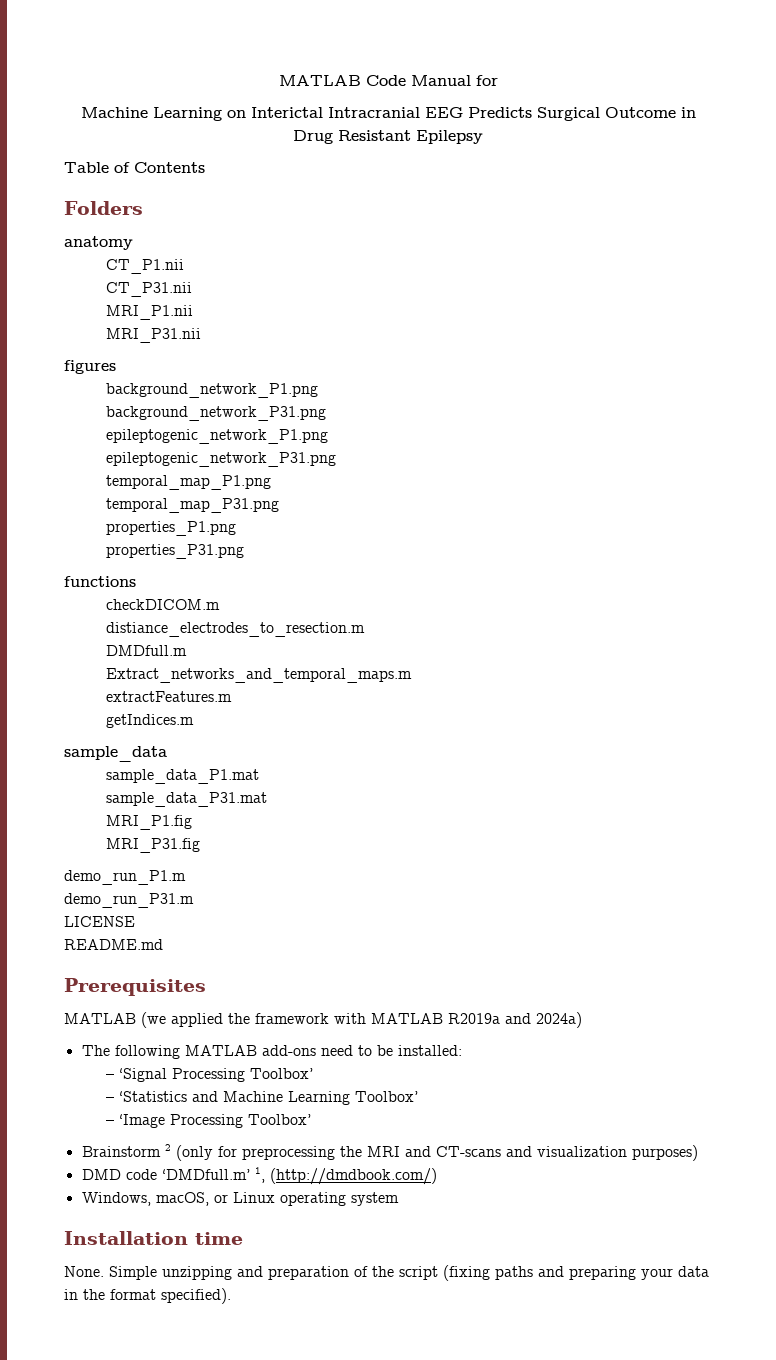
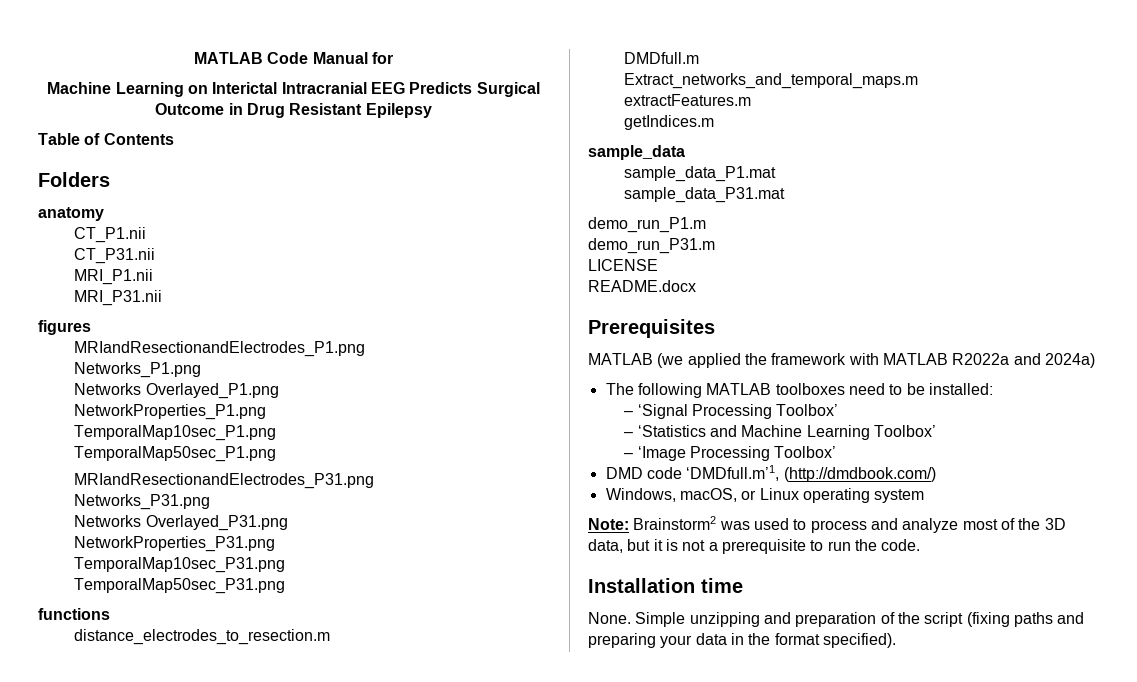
- background_network_P1.png
- background_network_P31.png
- epileptogenic_network_P1.png
- epileptogenic_network_P31.png
- temporal_map_P1.png
- temporal_map_P31.png
- properties_P1.png
- properties_P31.png
+ MRIandResectionandElectrodes_P1.png
+ Networks_P1.png
+ Networks Overlayed_P1.png
+ NetworkProperties_P1.png
+ TemporalMap10sec_P1.png
+ TemporalMap50sec_P1.png
+ MRIandResectionandElectrodes_P31.png
+ Networks_P31.png
+ Networks Overlayed_P31.png
+ NetworkProperties_P31.png
+ TemporalMap10sec_P31.png
+ TemporalMap50sec_P31.png
- checkDICOM.m
- distiance_electrodes_to_resection.m
+ distance_electrodes_to_resection.m
- MRI_P1.fig
- MRI_P31.fig
- README.md
+ README.docx
- MATLAB (we applied the framework with MATLAB R2019a and 2024a)
+ MATLAB (we applied the framework with MATLAB R2022a and 2024a)
- The following MATLAB add-ons need to be installed:
+ The following MATLAB toolboxes need to be installed:
- Brainstorm 2 (only for preprocessing the MRI and CT-scans and visualization purposes)
- DMD code ‘DMDfull.m’ 1, (http://dmdbook.com/)
+ DMD code ‘DMDfull.m’1, (http://dmdbook.com/)
+ Note: Brainstorm2 was used to process and analyze most of the 3D data, but it is not a prerequisite to run the code.

